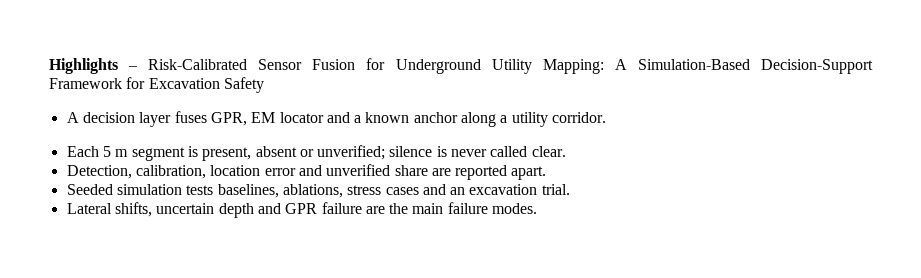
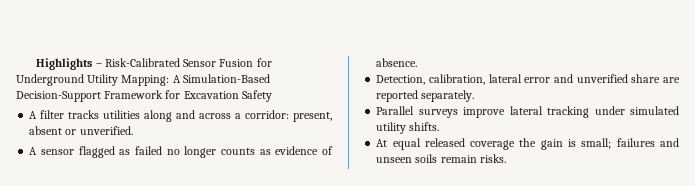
- A decision layer fuses GPR, EM locator and a known anchor along a utility corridor.
- Each 5 m segment is present, absent or unverified; silence is never called clear.
+ A filter tracks utilities along and across a corridor: present, absent or unverified.
+ A sensor flagged as failed no longer counts as evidence of absence.
- Detection, calibration, location error and unverified share are reported apart.
- Seeded simulation tests baselines, ablations, stress cases and an excavation trial.
- Lateral shifts, uncertain depth and GPR failure are the main failure modes.
+ Detection, calibration, lateral error and unverified share are reported separately.
+ Parallel surveys improve lateral tracking under simulated utility shifts.
+ At equal released coverage the gain is small; failures and unseen soils remain risks.

